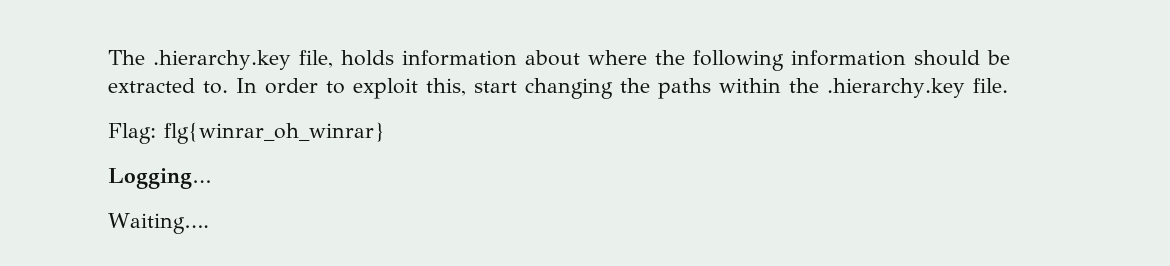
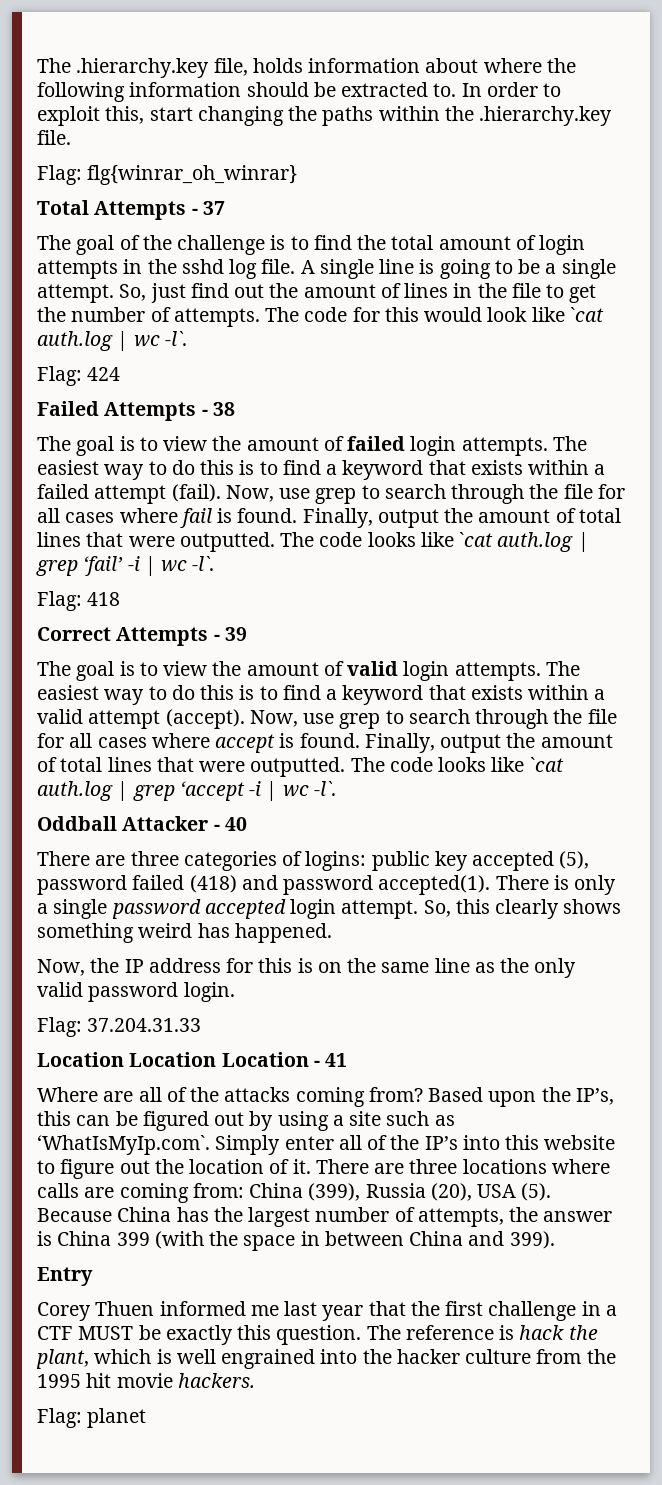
- Logging…
- Waiting….
+ Total Attempts - 37
+ The goal of the challenge is to find the total amount of login attempts in the sshd log file. A single line is going to be a single attempt. So, just find out the amount of lines in the file to get the number of attempts. The code for this would look like `cat auth.log | wc -l`.
+ Flag: 424
+ Failed Attempts - 38
+ The goal is to view the amount of failed login attempts. The easiest way to do this is to find a keyword that exists within a failed attempt (fail). Now, use grep to search through the file for all cases where fail is found. Finally, output the amount of total lines that were outputted. The code looks like `cat auth.log | grep ‘fail’ -i | wc -l`.
+ Flag: 418
+ Correct Attempts - 39
+ The goal is to view the amount of valid login attempts. The easiest way to do this is to find a keyword that exists within a valid attempt (accept). Now, use grep to search through the file for all cases where accept is found. Finally, output the amount of total lines that were outputted. The code looks like `cat auth.log | grep ‘accept -i | wc -l`.
+ Oddball Attacker - 40
+ There are three categories of logins: public key accepted (5), password failed (418) and password accepted(1). There is only a single password accepted login attempt. So, this clearly shows something weird has happened.
+ Now, the IP address for this is on the same line as the only valid password login.
+ Flag: 37.204.31.33
+ Location Location Location - 41
+ Where are all of the attacks coming from? Based upon the IP’s, this can be figured out by using a site such as ‘WhatIsMyIp.com`. Simply enter all of the IP’s into this website to figure out the location of it. There are three locations where calls are coming from: China (399), Russia (20), USA (5). Because China has the largest number of attempts, the answer is China 399 (with the space in between China and 399).
+ Entry
+ Corey Thuen informed me last year that the first challenge in a CTF MUST be exactly this question. The reference is hack the plant, which is well engrained into the hacker culture from the 1995 hit movie hackers.
+ Flag: planet

